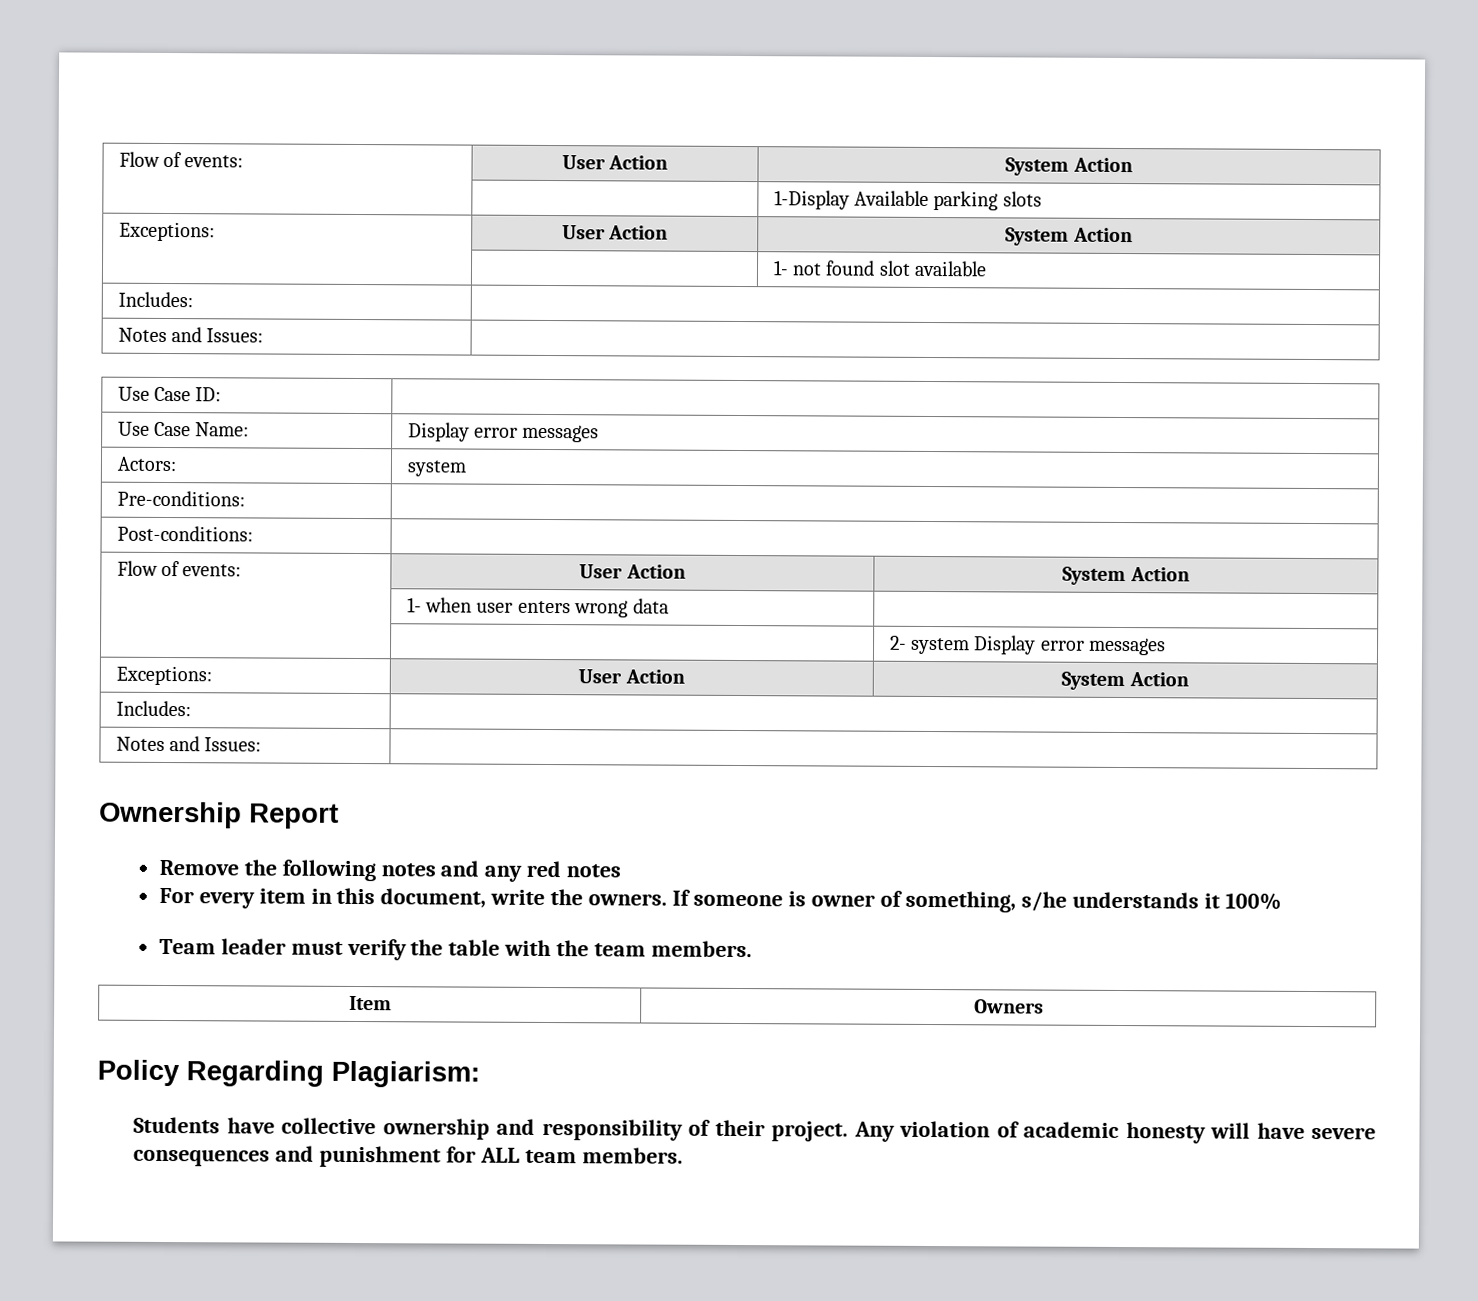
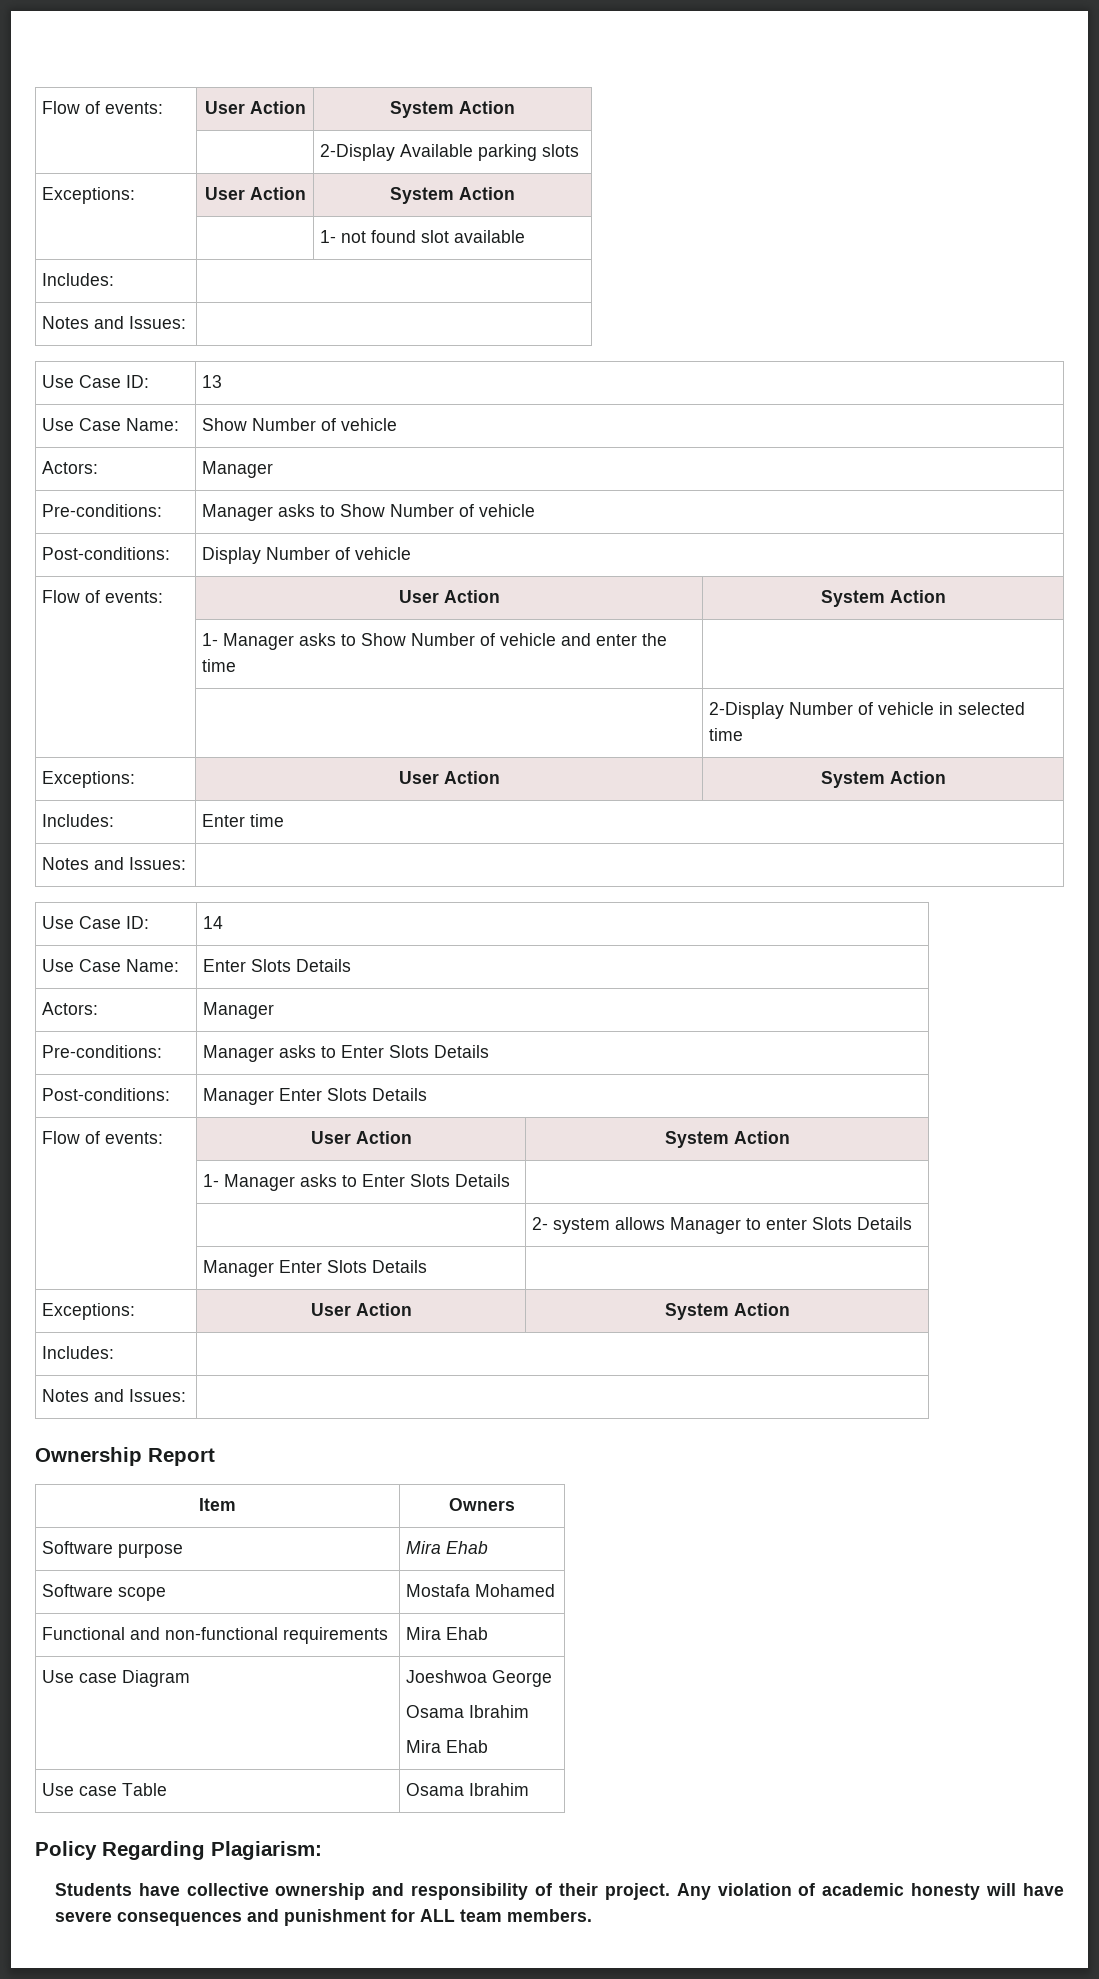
- | | 1-Display Available parking slots
+ | | 2-Display Available parking slots
- Use Case ID: |
- Use Case Name: | Display error messages
- Actors: | system
- Pre-conditions: |
- Post-conditions: |
+ Use Case ID: | 13
+ Use Case Name: | Show Number of vehicle
+ Actors: | Manager
+ Pre-conditions: | Manager asks to Show Number of vehicle
+ Post-conditions: | Display Number of vehicle
  Flow of events: | User Action | System Action
- | 1- when user enters wrong data |
- | | 2- system Display error messages
+ | 1- Manager asks to Show Number of vehicle and enter the time |
+ | | 2-Display Number of vehicle in selected time
+ Exceptions: | User Action | System Action
+ Includes: | Enter time
+ Notes and Issues: |
+ Use Case ID: | 14
+ Use Case Name: | Enter Slots Details
+ Actors: | Manager
+ Pre-conditions: | Manager asks to Enter Slots Details
+ Post-conditions: | Manager Enter Slots Details
+ Flow of events: | User Action | System Action
+ | 1- Manager asks to Enter Slots Details |
+ | | 2- system allows Manager to enter Slots Details
+ | Manager Enter Slots Details |
- Remove the following notes and any red notes
- For every item in this document, write the owners. If someone is owner of something, s/he understands it 100%
- Team leader must verify the table with the team members.
  Item | Owners
+ Software purpose | Mira Ehab
+ Software scope | Mostafa Mohamed
+ Functional and non-functional requirements | Mira Ehab
+ Use case Diagram | Joeshwoa George
+ Osama Ibrahim
+ Mira Ehab
+ Use case Table | Osama Ibrahim

